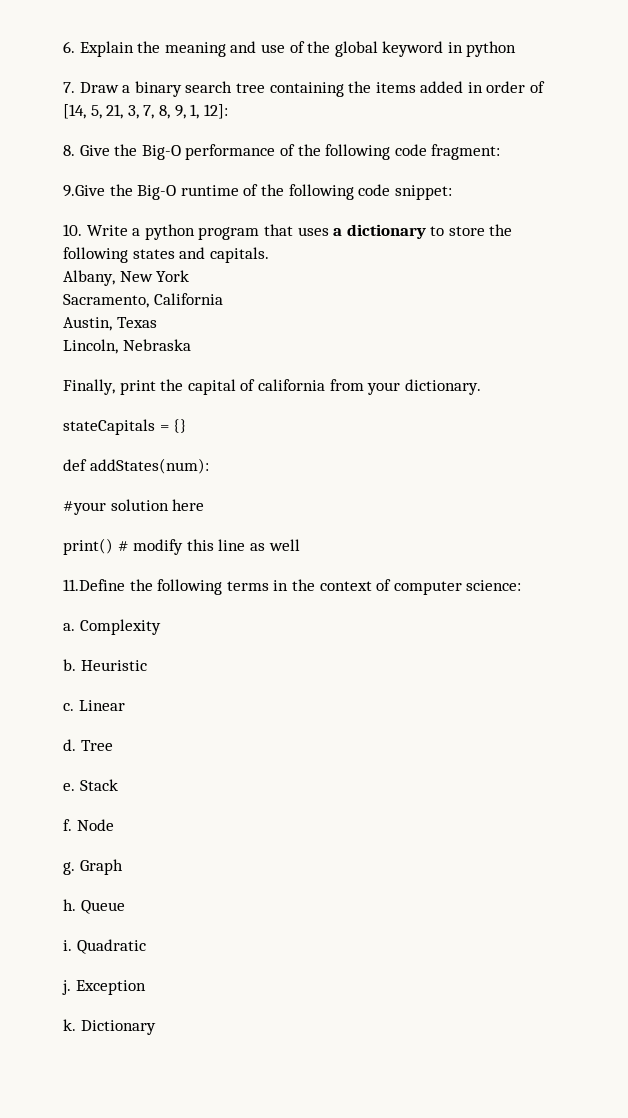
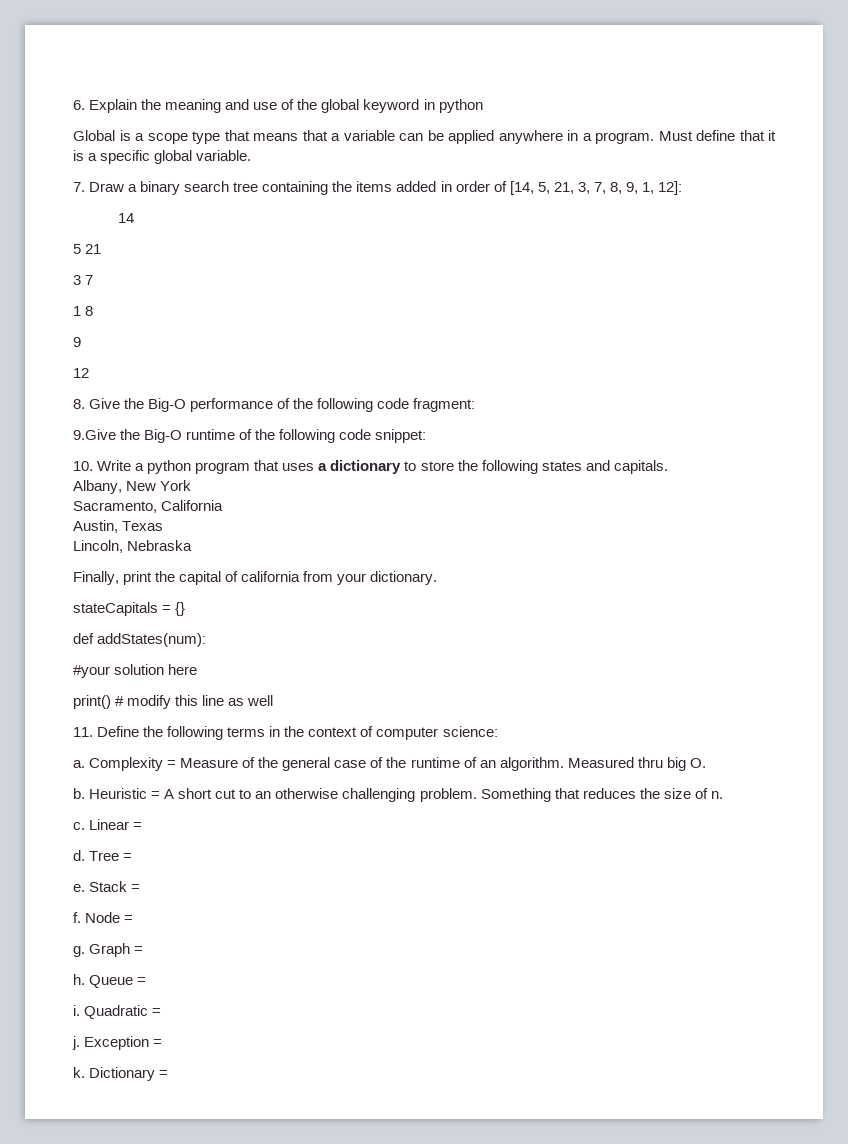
+ Global is a scope type that means that a variable can be applied anywhere in a program. Must define that it is a specific global variable.
+ 14
+ 5 21
+ 3 7
+ 1 8
+ 9
+ 12
- 11.Define the following terms in the context of computer science:
+ 11. Define the following terms in the context of computer science:
- Complexity
- b. Heuristic
+ Complexity = Measure of the general case of the runtime of an algorithm. Measured thru big O.
+ b. Heuristic = A short cut to an otherwise challenging problem. Something that reduces the size of n.
- Linear
+ Linear =
- Tree
+ Tree =
- Stack
+ Stack =
- Node
+ Node =
- Graph
+ Graph =
- Queue
+ Queue =
- Quadratic
+ Quadratic =
- Exception
+ Exception =
- Dictionary
+ Dictionary =

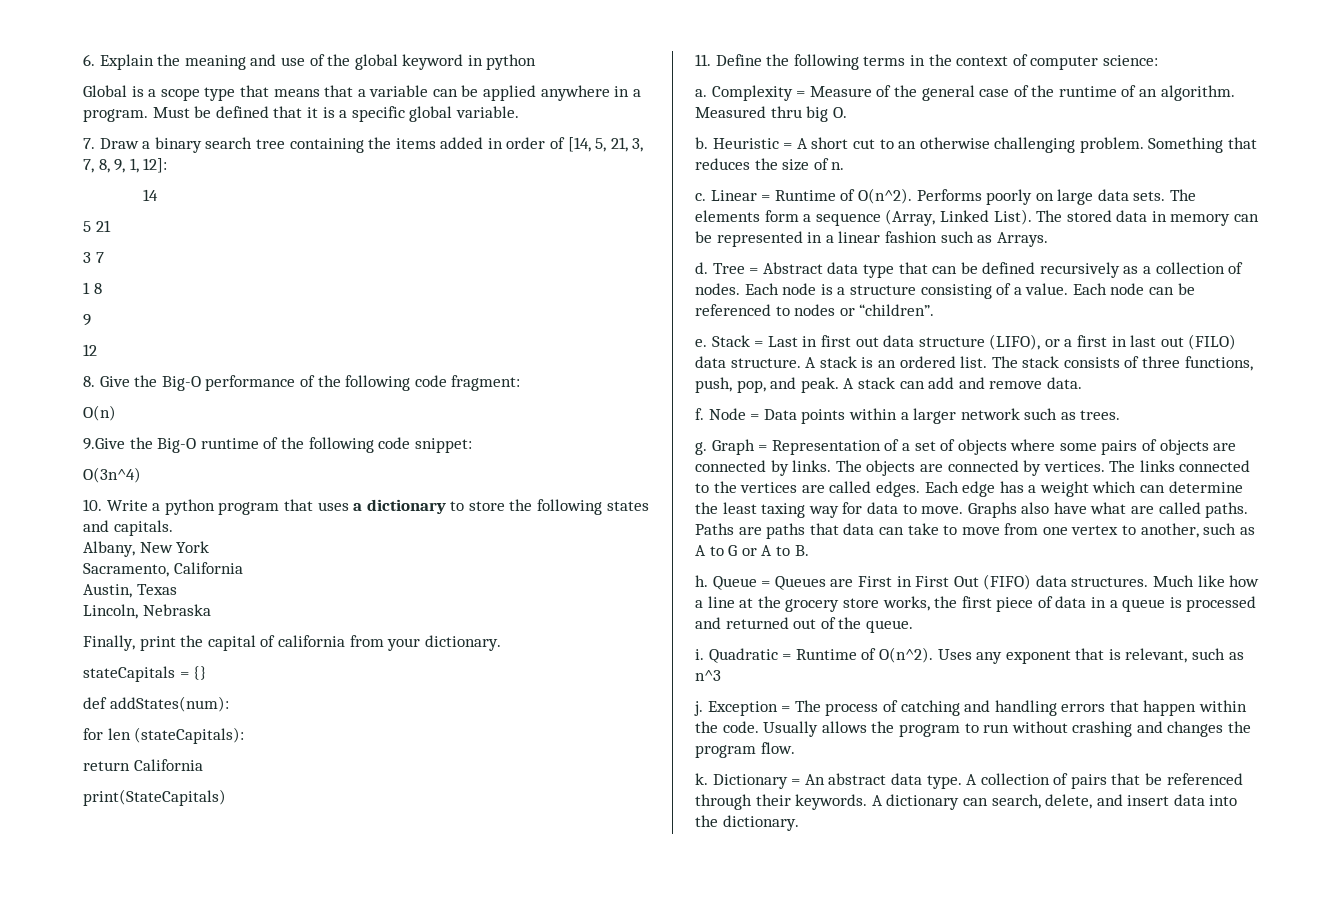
- Must define that it is a specific global variable.
+ Must be defined that it is a specific global variable.
+ O(n)
+ O(3n^4)
- #your solution here
- print() # modify this line as well
+ for len (stateCapitals):
+ return California
+ print(StateCapitals)
- Linear =
- d. Tree =
- e. Stack =
- f. Node =
- g. Graph =
- h. Queue =
- i. Quadratic =
- j. Exception =
- k. Dictionary =
+ Linear = Runtime of O(n^2). Performs poorly on large data sets. The elements form a sequence (Array, Linked List). The stored data in memory can be represented in a linear fashion such as Arrays.
+ d. Tree = Abstract data type that can be defined recursively as a collection of nodes. Each node is a structure consisting of a value. Each node can be referenced to nodes or “children”.
+ e. Stack = Last in first out data structure (LIFO), or a first in last out (FILO) data structure. A stack is an ordered list. The stack consists of three functions, push, pop, and peak. A stack can add and remove data.
+ f. Node = Data points within a larger network such as trees.
+ g. Graph = Representation of a set of objects where some pairs of objects are connected by links. The objects are connected by vertices. The links connected to the vertices are called edges. Each edge has a weight which can determine the least taxing way for data to move. Graphs also have what are called paths. Paths are paths that data can take to move from one vertex to another, such as A to G or A to B.
+ h. Queue = Queues are First in First Out (FIFO) data structures. Much like how a line at the grocery store works, the first piece of data in a queue is processed and returned out of the queue.
+ i. Quadratic = Runtime of O(n^2). Uses any exponent that is relevant, such as n^3
+ j. Exception = The process of catching and handling errors that happen within the code. Usually allows the program to run without crashing and changes the program flow.
+ k. Dictionary = An abstract data type. A collection of pairs that be referenced through their keywords. A dictionary can search, delete, and insert data into the dictionary.

